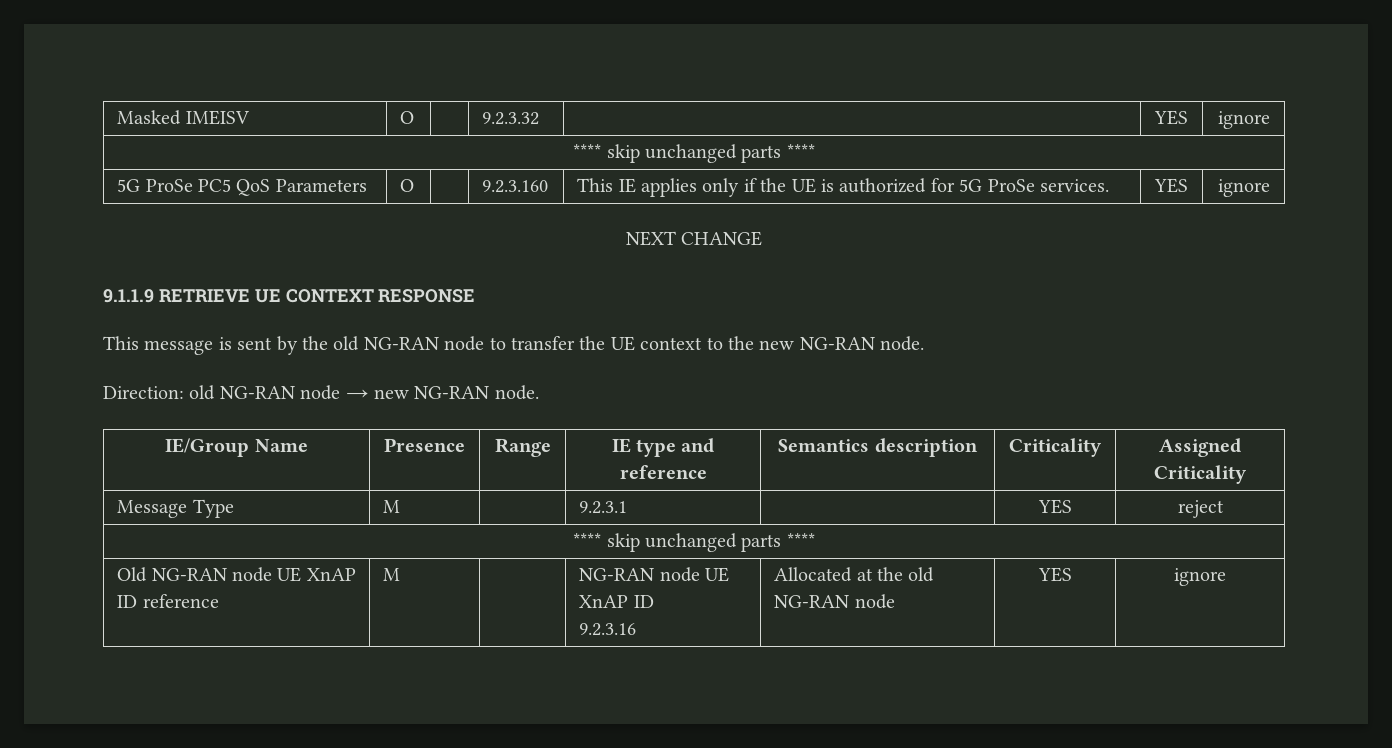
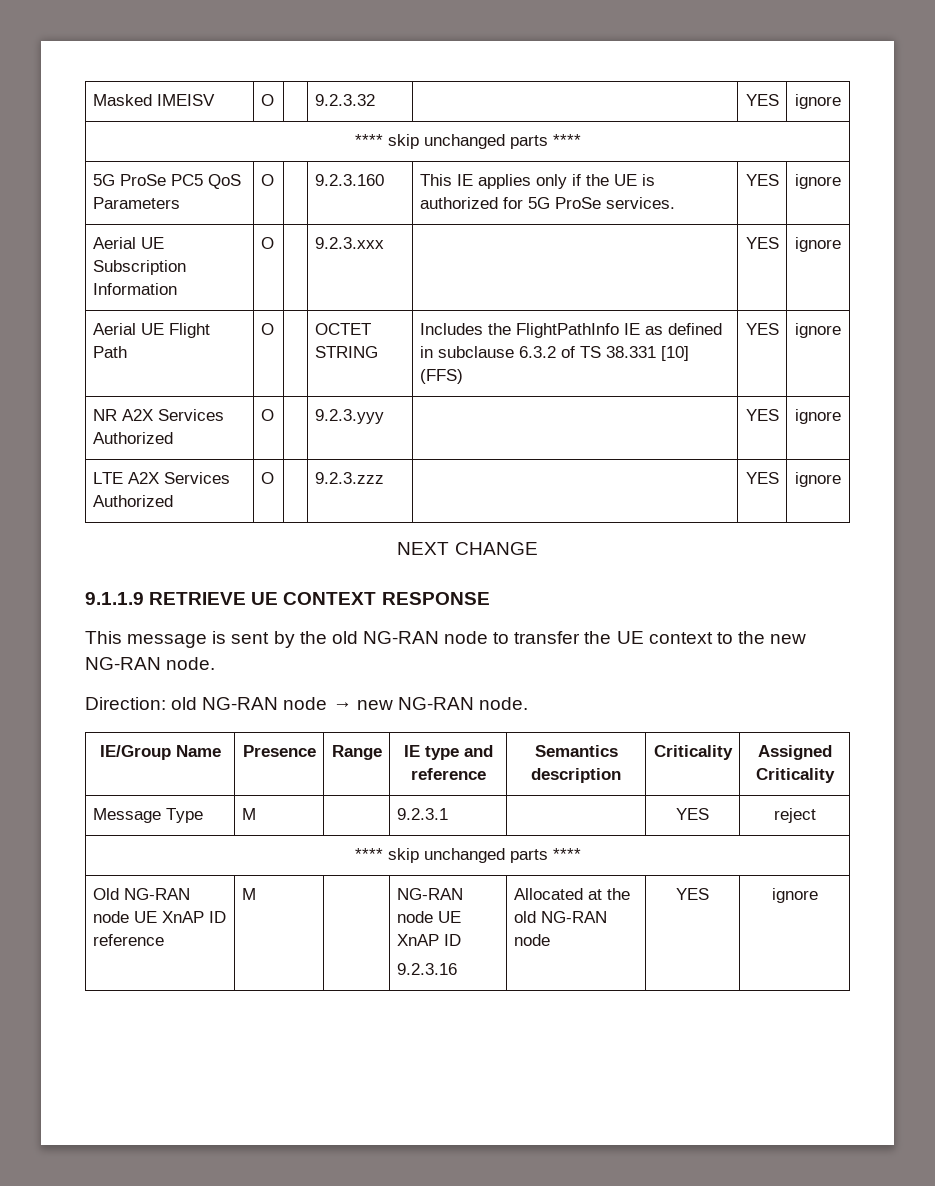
+ Aerial UE Subscription Information | O | | 9.2.3.xxx | | YES | ignore
+ Aerial UE Flight Path | O | | OCTET STRING | Includes the FlightPathInfo IE as defined in subclause 6.3.2 of TS 38.331 [10] (FFS) | YES | ignore
+ NR A2X Services Authorized | O | | 9.2.3.yyy | | YES | ignore
+ LTE A2X Services Authorized | O | | 9.2.3.zzz | | YES | ignore

